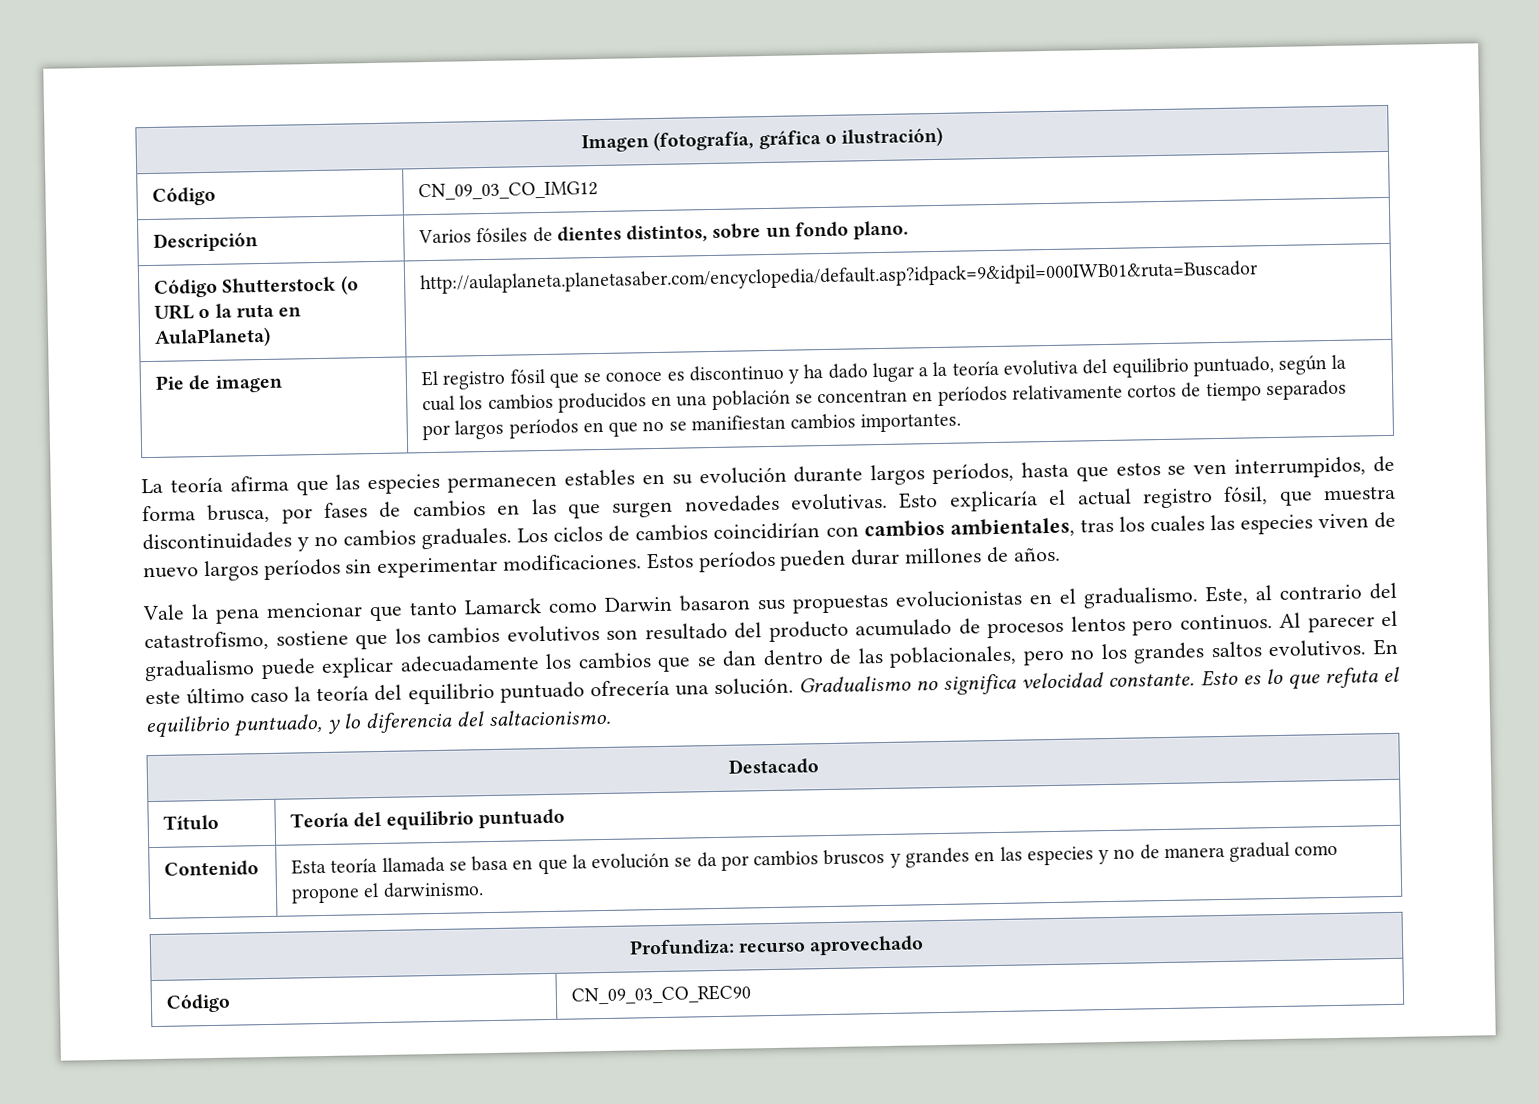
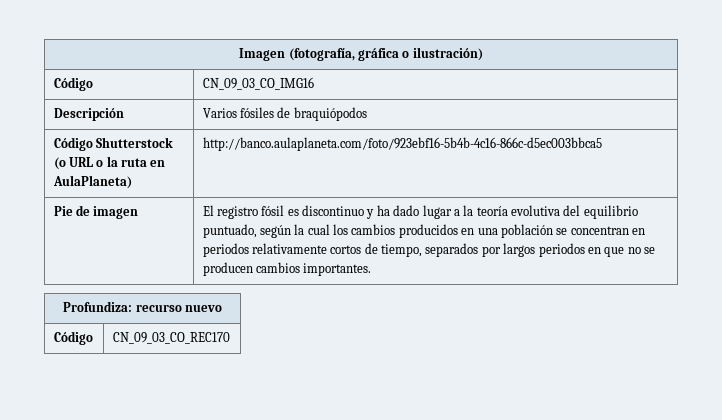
- Código | CN_09_03_CO_IMG12
+ Código | CN_09_03_CO_IMG16
- Descripción | Varios fósiles de dientes distintos, sobre un fondo plano.
+ Descripción | Varios fósiles de braquiópodos
- Código Shutterstock (o URL o la ruta en AulaPlaneta) | http://aulaplaneta.planetasaber.com/encyclopedia/default.asp?idpack=9&idpil=000IWB01&ruta=Buscador
+ Código Shutterstock (o URL o la ruta en AulaPlaneta) | http://banco.aulaplaneta.com/foto/923ebf16-5b4b-4c16-866c-d5ec003bbca5
- El registro fósil que se conoce es discontinuo y ha dado lugar a la teoría evolutiva del equilibrio puntuado, según la cual los cambios producidos en una población se concentran en períodos relativamente cortos de tiempo separados por largos períodos en que no se manifiestan cambios importantes.
+ El registro fósil es discontinuo y ha dado lugar a la teoría evolutiva del equilibrio puntuado, según la cual los cambios producidos en una población se concentran en periodos relativamente cortos de tiempo, separados por largos periodos en que no se producen cambios importantes.
- La teoría afirma que las especies permanecen estables en su evolución durante largos períodos, hasta que estos se ven interrumpidos, de forma brusca, por fases de cambios en las que surgen novedades evolutivas. Esto explicaría el actual registro fósil, que muestra discontinuidades y no cambios graduales. Los ciclos de cambios coincidirían con cambios ambientales, tras los cuales las especies viven de nuevo largos períodos sin experimentar modificaciones. Estos períodos pueden durar millones de años.
- Vale la pena mencionar que tanto Lamarck como Darwin basaron sus propuestas evolucionistas en el gradualismo. Este, al contrario del catastrofismo, sostiene que los cambios evolutivos son resultado del producto acumulado de procesos lentos pero continuos. Al parecer el gradualismo puede explicar adecuadamente los cambios que se dan dentro de las poblacionales, pero no los grandes saltos evolutivos. En este último caso la teoría del equilibrio puntuado ofrecería una solución. Gradualismo no significa velocidad constante. Esto es lo que refuta el equilibrio puntuado, y lo diferencia del saltacionismo.
- Destacado
- Título | Teoría del equilibrio puntuado
- Contenido | Esta teoría llamada se basa en que la evolución se da por cambios bruscos y grandes en las especies y no de manera gradual como propone el darwinismo.
- Profundiza: recurso aprovechado
- Código | CN_09_03_CO_REC90
+ Profundiza: recurso nuevo
+ Código | CN_09_03_CO_REC170

